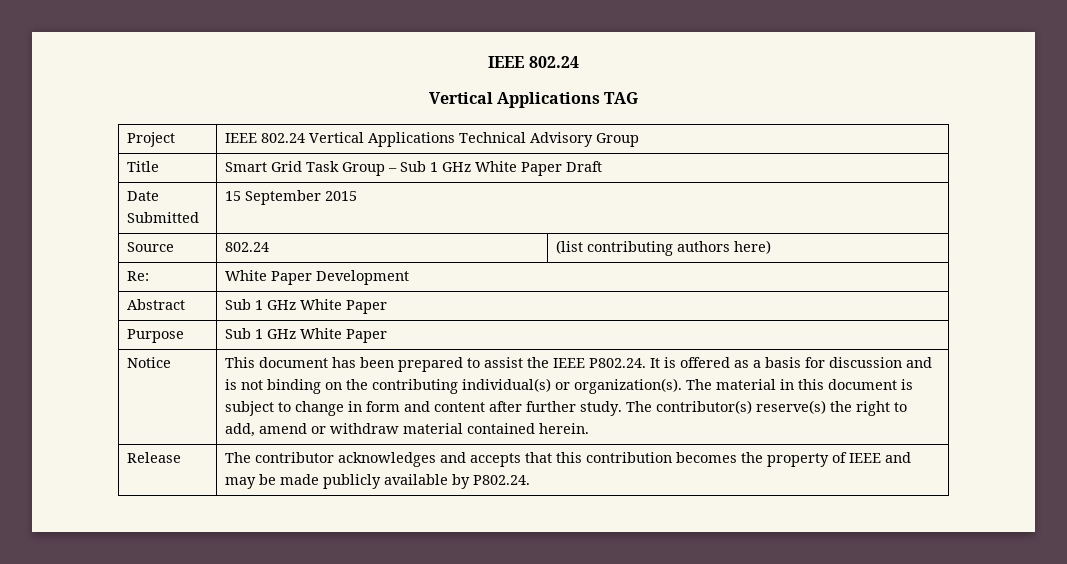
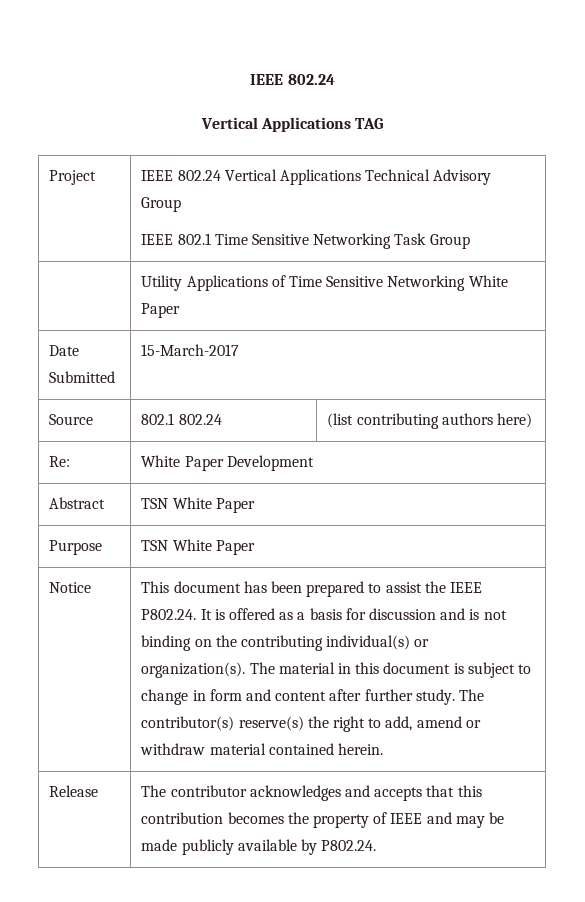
  Project | IEEE 802.24 Vertical Applications Technical Advisory Group
- Title | Smart Grid Task Group – Sub 1 GHz White Paper Draft
+ IEEE 802.1 Time Sensitive Networking Task Group
+ | Utility Applications of Time Sensitive Networking White Paper
- Date Submitted | 15 September 2015
+ Date Submitted | 15-March-2017
- Source | 802.24 | (list contributing authors here)
+ Source | 802.1 802.24 | (list contributing authors here)
- Abstract | Sub 1 GHz White Paper
+ Abstract | TSN White Paper
- Purpose | Sub 1 GHz White Paper
+ Purpose | TSN White Paper

